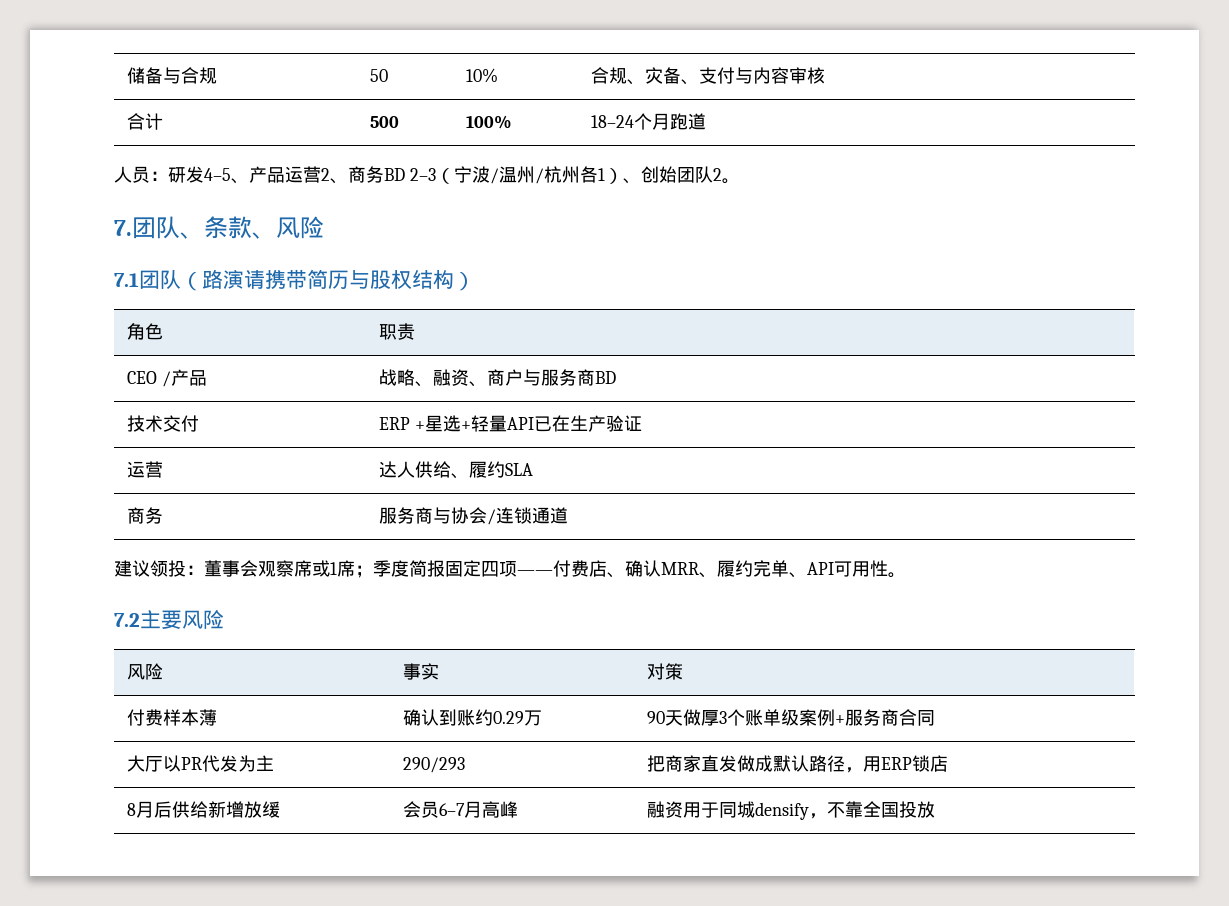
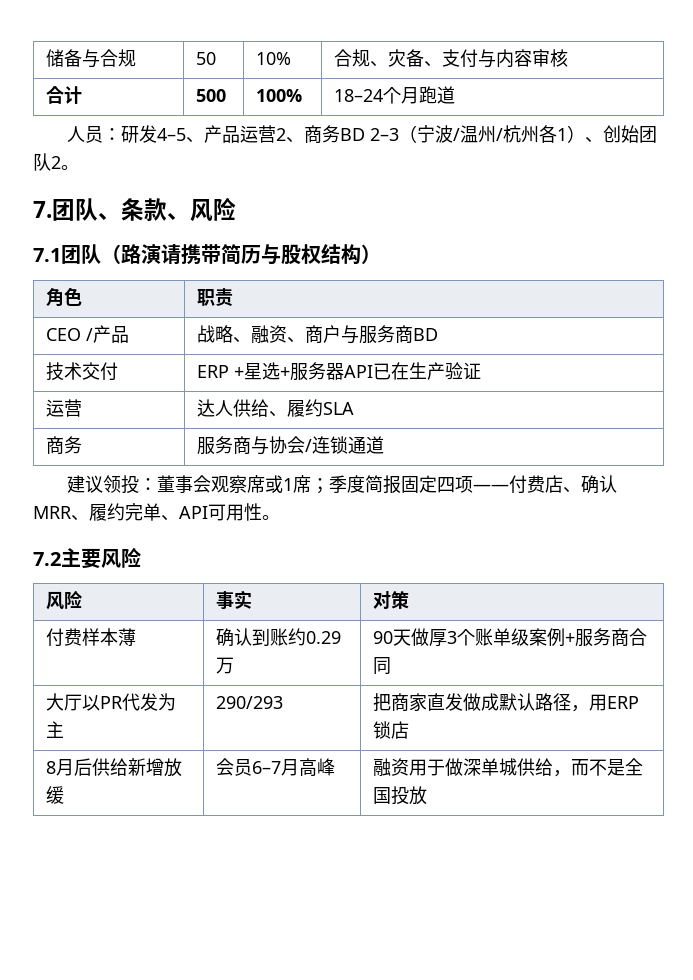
- 技术交付 | ERP +星选+轻量API已在生产验证
+ 技术交付 | ERP +星选+服务器API已在生产验证
- 8月后供给新增放缓 | 会员6–7月高峰 | 融资用于同城densify，不靠全国投放
+ 8月后供给新增放缓 | 会员6–7月高峰 | 融资用于做深单城供给，而不是全国投放

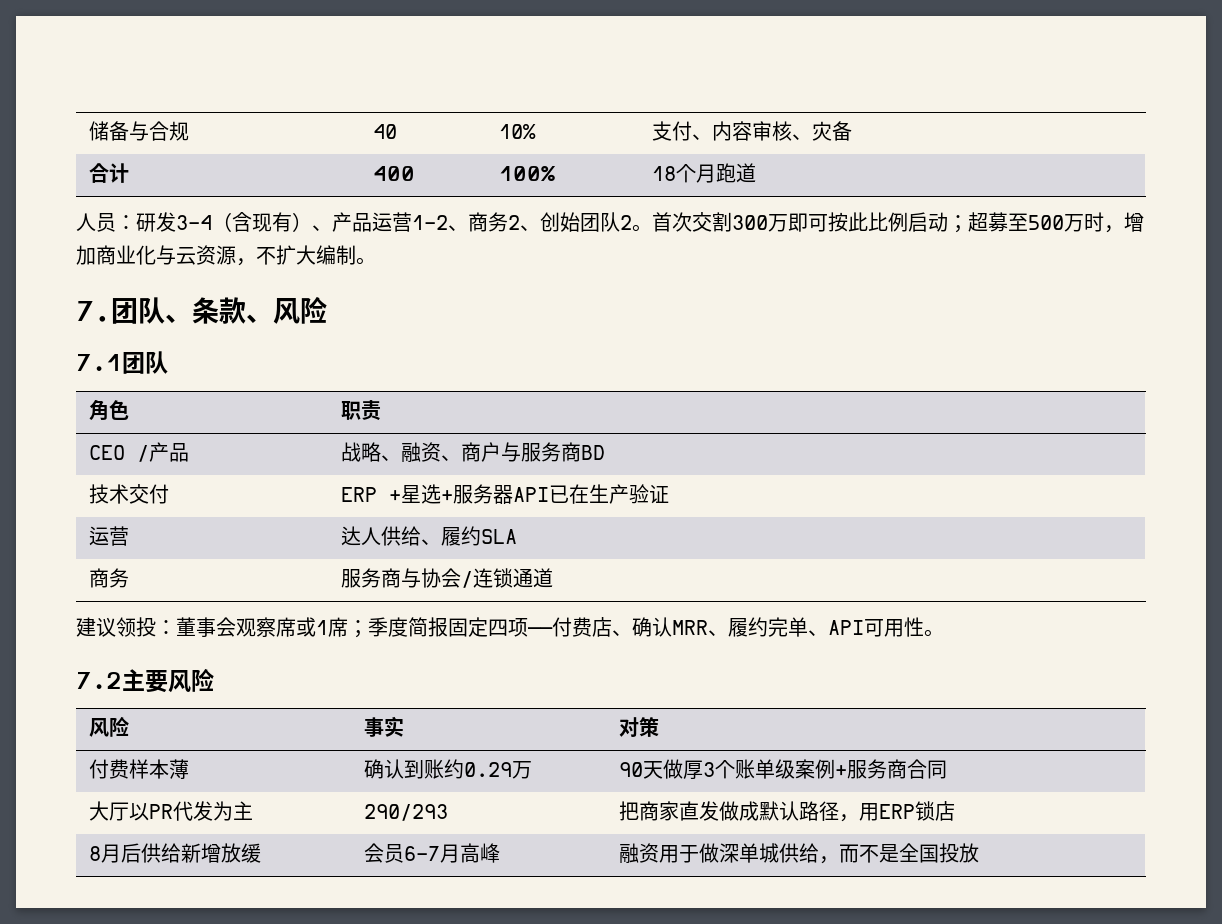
- 储备与合规 | 50 | 10% | 合规、灾备、支付与内容审核
+ 储备与合规 | 40 | 10% | 支付、内容审核、灾备
- 合计 | 500 | 100% | 18–24个月跑道
+ 合计 | 400 | 100% | 18个月跑道
- 人员：研发4–5、产品运营2、商务BD 2–3（宁波/温州/杭州各1）、创始团队2。
+ 人员：研发3–4（含现有）、产品运营1–2、商务2、创始团队2。首次交割300万即可按此比例启动；超募至500万时，增加商业化与云资源，不扩大编制。
- 7.1团队（路演请携带简历与股权结构）
+ 7.1团队

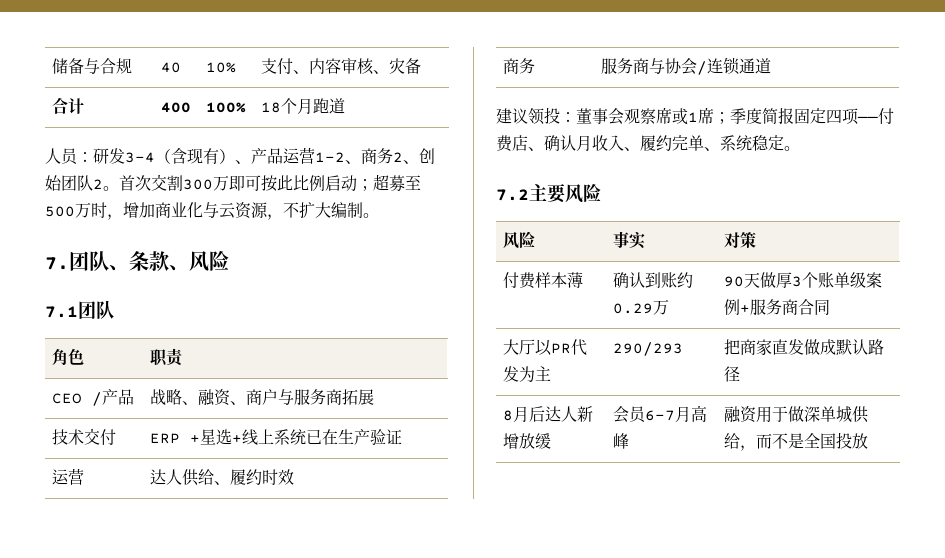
- CEO /产品 | 战略、融资、商户与服务商BD
+ CEO /产品 | 战略、融资、商户与服务商拓展
- 技术交付 | ERP +星选+服务器API已在生产验证
+ 技术交付 | ERP +星选+线上系统已在生产验证
- 运营 | 达人供给、履约SLA
+ 运营 | 达人供给、履约时效
- 建议领投：董事会观察席或1席；季度简报固定四项——付费店、确认MRR、履约完单、API可用性。
+ 建议领投：董事会观察席或1席；季度简报固定四项——付费店、确认月收入、履约完单、系统稳定。
- 大厅以PR代发为主 | 290/293 | 把商家直发做成默认路径，用ERP锁店
+ 大厅以PR代发为主 | 290/293 | 把商家直发做成默认路径
- 8月后供给新增放缓 | 会员6–7月高峰 | 融资用于做深单城供给，而不是全国投放
+ 8月后达人新增放缓 | 会员6–7月高峰 | 融资用于做深单城供给，而不是全国投放

